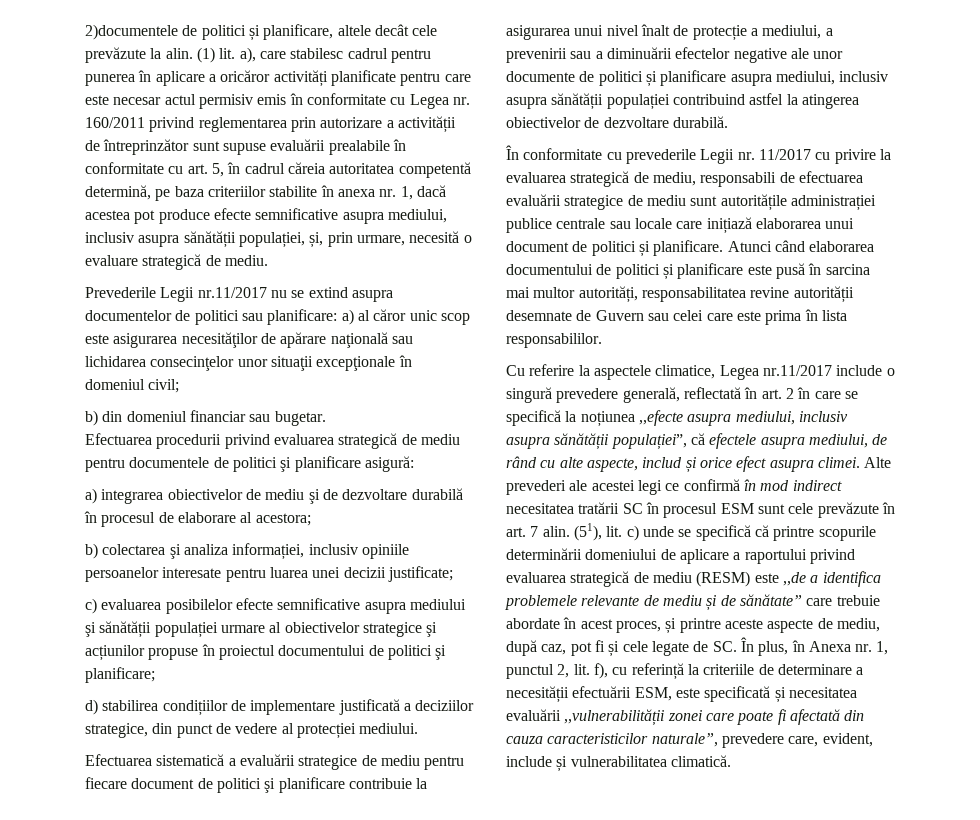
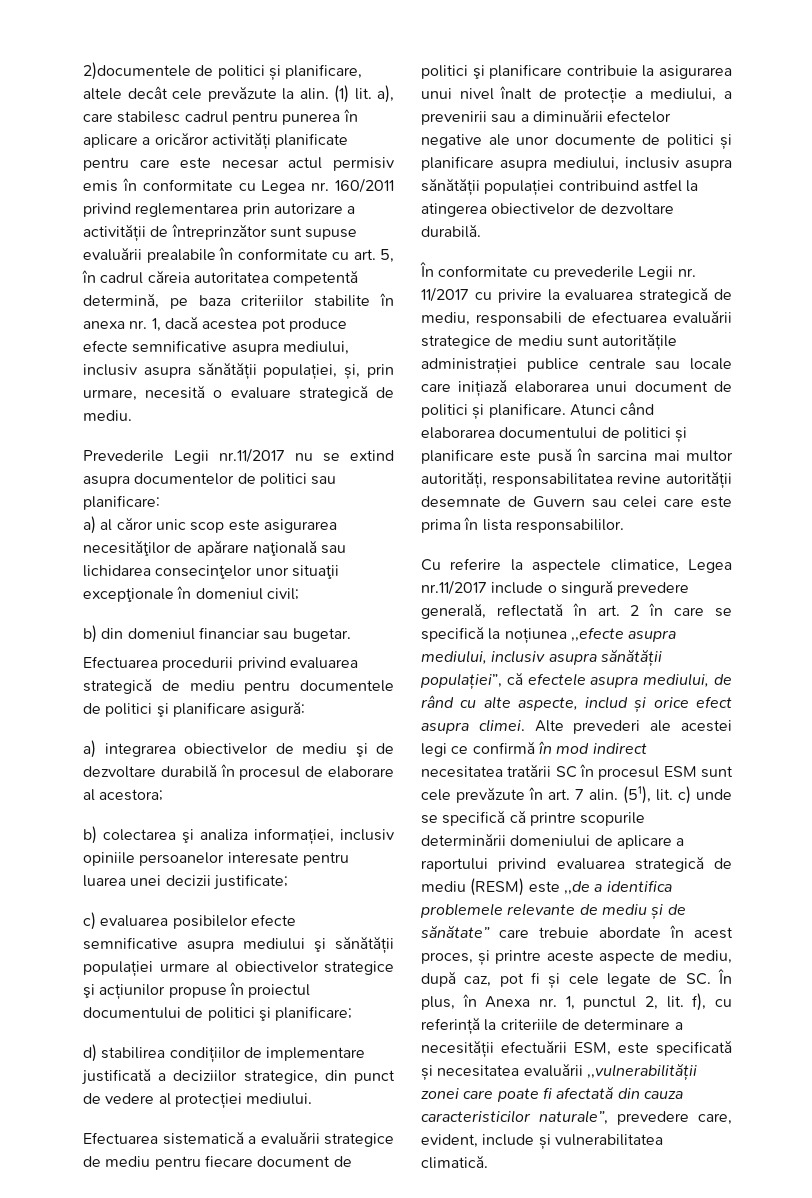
- Prevederile Legii nr.11/2017 nu se extind asupra documentelor de politici sau planificare: а) al căror unic scop este asigurarea necesităţilor de apărare naţională sau lichidarea consecinţelor unor situaţii excepţionale în domeniul civil;
+ Prevederile Legii nr.11/2017 nu se extind asupra documentelor de politici sau planificare:
+ а) al căror unic scop este asigurarea necesităţilor de apărare naţională sau lichidarea consecinţelor unor situaţii excepţionale în domeniul civil;

